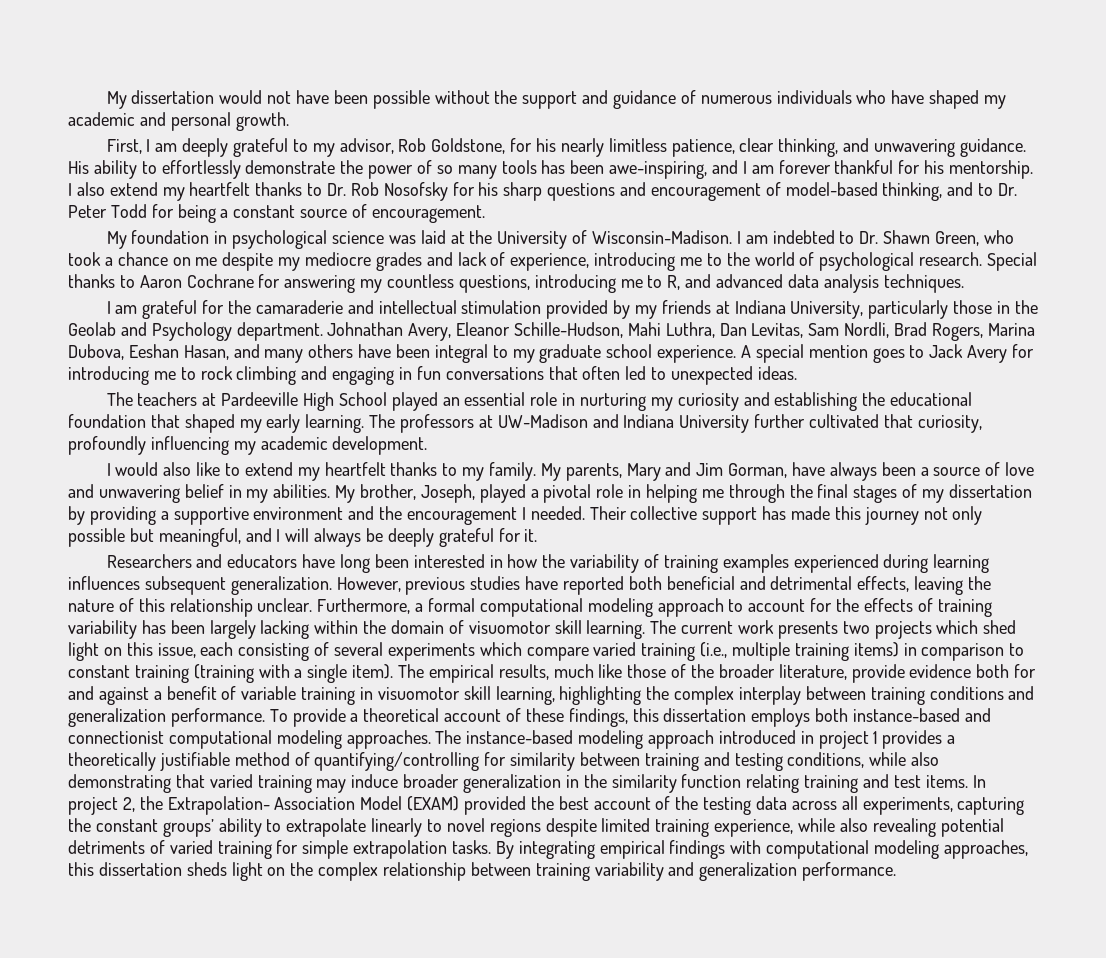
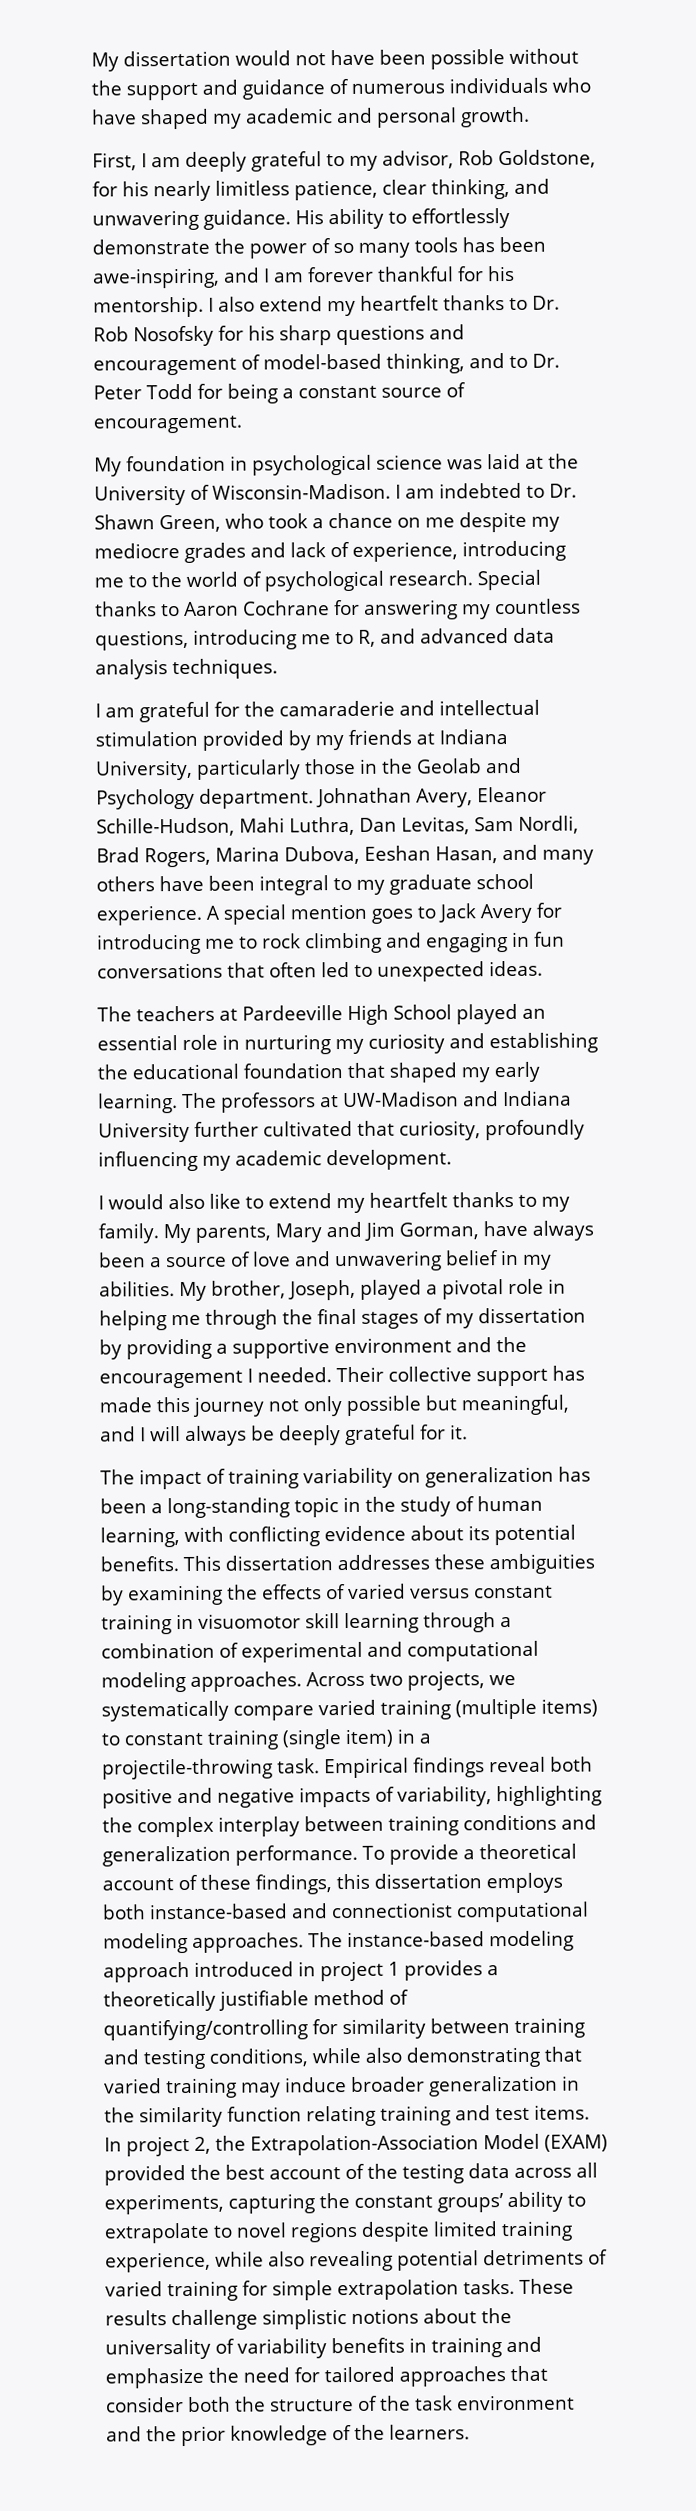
- Researchers and educators have long been interested in how the variability of training examples experienced during learning influences subsequent generalization. However, previous studies have reported both beneficial and detrimental effects, leaving the nature of this relationship unclear. Furthermore, a formal computational modeling approach to account for the effects of training variability has been largely lacking within the domain of visuomotor skill learning. The current work presents two projects which shed light on this issue, each consisting of several experiments which compare varied training (i.e., multiple training items) in comparison to constant training (training with a single item). The empirical results, much like those of the broader literature, provide evidence both for and against a benefit of variable training in visuomotor skill learning, highlighting the complex interplay between training conditions and generalization performance.
+ The impact of training variability on generalization has been a long-standing topic in the study of human learning, with conflicting evidence about its potential benefits. This dissertation addresses these ambiguities by examining the effects of varied versus constant training in visuomotor skill learning through a combination of experimental and computational modeling approaches. Across two projects, we systematically compare varied training (multiple items) to constant training (single item) in a projectile-throwing task. Empirical findings reveal both positive and negative impacts of variability, highlighting the complex interplay between training conditions and generalization performance.
- In project 2, the Extrapolation- Association Model (EXAM) provided the best account of the testing data across all experiments, capturing the constant groups’ ability to extrapolate linearly to novel regions despite limited training experience, while also revealing potential detriments of varied training for simple extrapolation tasks.
+ In project 2, the Extrapolation-Association Model (EXAM) provided the best account of the testing data across all experiments, capturing the constant groups’ ability to extrapolate to novel regions despite limited training experience, while also revealing potential detriments of varied training for simple extrapolation tasks.
- By integrating empirical findings with computational modeling approaches, this dissertation sheds light on the complex relationship between training variability and generalization performance.
+ These results challenge simplistic notions about the universality of variability benefits in training and emphasize the need for tailored approaches that consider both the structure of the task environment and the prior knowledge of the learners.

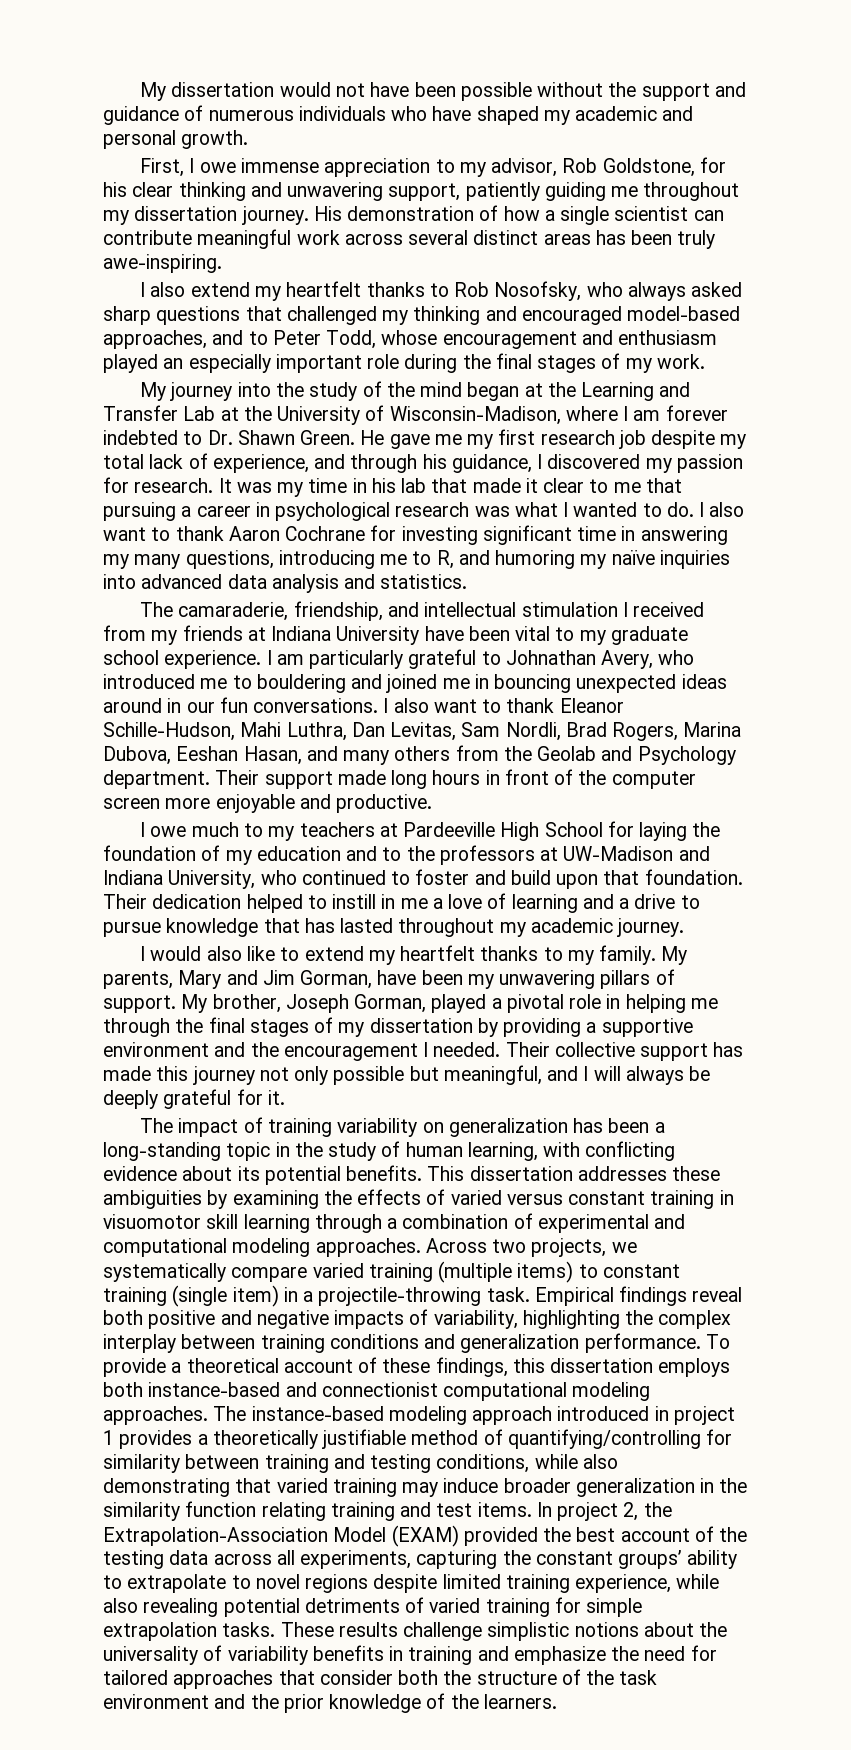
- First, I am deeply grateful to my advisor, Rob Goldstone, for his nearly limitless patience, clear thinking, and unwavering guidance. His ability to effortlessly demonstrate the power of so many tools has been awe-inspiring, and I am forever thankful for his mentorship. I also extend my heartfelt thanks to Dr. Rob Nosofsky for his sharp questions and encouragement of model-based thinking, and to Dr. Peter Todd for being a constant source of encouragement.
- My foundation in psychological science was laid at the University of Wisconsin-Madison. I am indebted to Dr. Shawn Green, who took a chance on me despite my mediocre grades and lack of experience, introducing me to the world of psychological research. Special thanks to Aaron Cochrane for answering my countless questions, introducing me to R, and advanced data analysis techniques.
- I am grateful for the camaraderie and intellectual stimulation provided by my friends at Indiana University, particularly those in the Geolab and Psychology department. Johnathan Avery, Eleanor Schille-Hudson, Mahi Luthra, Dan Levitas, Sam Nordli, Brad Rogers, Marina Dubova, Eeshan Hasan, and many others have been integral to my graduate school experience. A special mention goes to Jack Avery for introducing me to rock climbing and engaging in fun conversations that often led to unexpected ideas.
- The teachers at Pardeeville High School played an essential role in nurturing my curiosity and establishing the educational foundation that shaped my early learning. The professors at UW-Madison and Indiana University further cultivated that curiosity, profoundly influencing my academic development.
+ First, I owe immense appreciation to my advisor, Rob Goldstone, for his clear thinking and unwavering support, patiently guiding me throughout my dissertation journey. His demonstration of how a single scientist can contribute meaningful work across several distinct areas has been truly awe-inspiring.
+ I also extend my heartfelt thanks to Rob Nosofsky, who always asked sharp questions that challenged my thinking and encouraged model-based approaches, and to Peter Todd, whose encouragement and enthusiasm played an especially important role during the final stages of my work.
+ My journey into the study of the mind began at the Learning and Transfer Lab at the University of Wisconsin-Madison, where I am forever indebted to Dr. Shawn Green. He gave me my first research job despite my total lack of experience, and through his guidance, I discovered my passion for research. It was my time in his lab that made it clear to me that pursuing a career in psychological research was what I wanted to do. I also want to thank Aaron Cochrane for investing significant time in answering my many questions, introducing me to R, and humoring my naïve inquiries into advanced data analysis and statistics.
+ The camaraderie, friendship, and intellectual stimulation I received from my friends at Indiana University have been vital to my graduate school experience. I am particularly grateful to Johnathan Avery, who introduced me to bouldering and joined me in bouncing unexpected ideas around in our fun conversations. I also want to thank Eleanor Schille-Hudson, Mahi Luthra, Dan Levitas, Sam Nordli, Brad Rogers, Marina Dubova, Eeshan Hasan, and many others from the Geolab and Psychology department. Their support made long hours in front of the computer screen more enjoyable and productive.
+ I owe much to my teachers at Pardeeville High School for laying the foundation of my education and to the professors at UW-Madison and Indiana University, who continued to foster and build upon that foundation. Their dedication helped to instill in me a love of learning and a drive to pursue knowledge that has lasted throughout my academic journey.
- My parents, Mary and Jim Gorman, have always been a source of love and unwavering belief in my abilities. My brother, Joseph, played a pivotal role in helping me through the final stages of my dissertation by providing a supportive environment and the encouragement I needed.
+ My parents, Mary and Jim Gorman, have been my unwavering pillars of support. My brother, Joseph Gorman, played a pivotal role in helping me through the final stages of my dissertation by providing a supportive environment and the encouragement I needed.

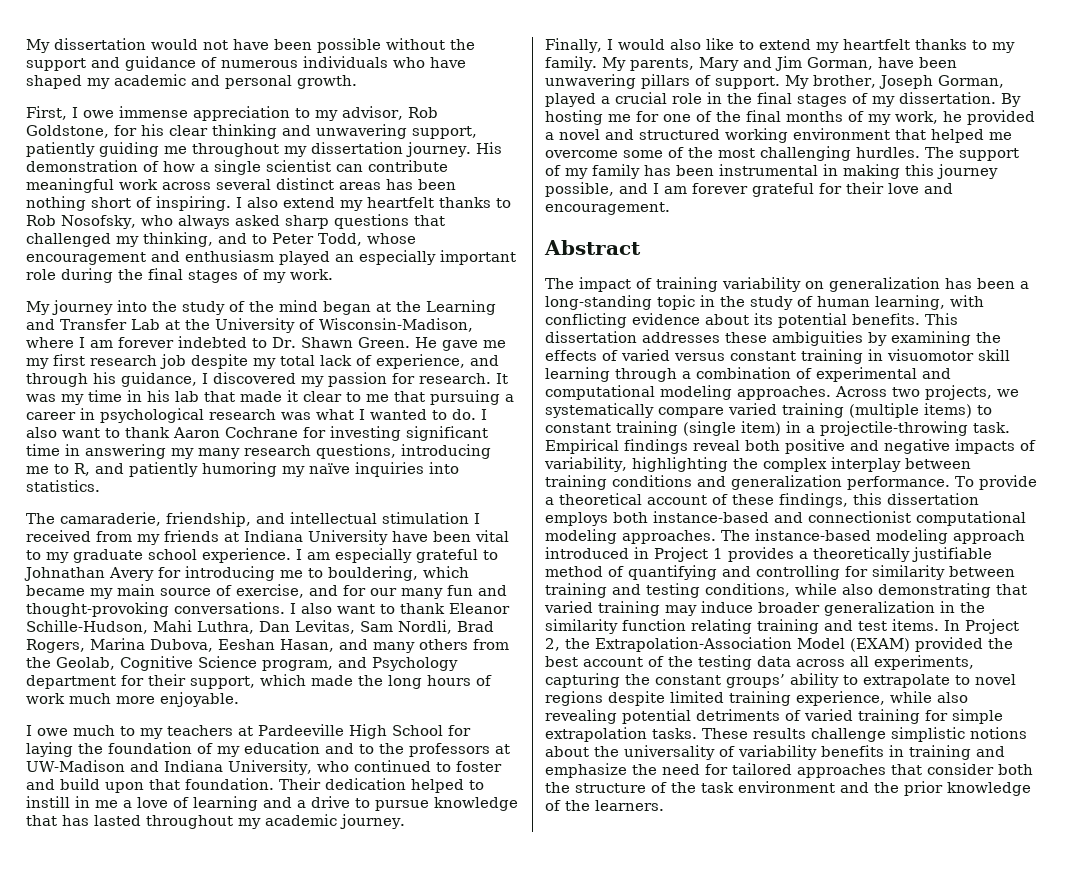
- His demonstration of how a single scientist can contribute meaningful work across several distinct areas has been truly awe-inspiring.
- I also extend my heartfelt thanks to Rob Nosofsky, who always asked sharp questions that challenged my thinking and encouraged model-based approaches, and to Peter Todd, whose encouragement and enthusiasm played an especially important role during the final stages of my work.
+ His demonstration of how a single scientist can contribute meaningful work across several distinct areas has been nothing short of inspiring. I also extend my heartfelt thanks to Rob Nosofsky, who always asked sharp questions that challenged my thinking, and to Peter Todd, whose encouragement and enthusiasm played an especially important role during the final stages of my work.
- I also want to thank Aaron Cochrane for investing significant time in answering my many questions, introducing me to R, and humoring my naïve inquiries into advanced data analysis and statistics.
+ I also want to thank Aaron Cochrane for investing significant time in answering my many research questions, introducing me to R, and patiently humoring my naïve inquiries into statistics.
- I am particularly grateful to Johnathan Avery, who introduced me to bouldering and joined me in bouncing unexpected ideas around in our fun conversations.
+ I am especially grateful to Johnathan Avery for introducing me to bouldering, which became my main source of exercise, and for our many fun and thought-provoking conversations.
- I also want to thank Eleanor Schille-Hudson, Mahi Luthra, Dan Levitas, Sam Nordli, Brad Rogers, Marina Dubova, Eeshan Hasan, and many others from the Geolab and Psychology department. Their support made long hours in front of the computer screen more enjoyable and productive.
+ I also want to thank Eleanor Schille-Hudson, Mahi Luthra, Dan Levitas, Sam Nordli, Brad Rogers, Marina Dubova, Eeshan Hasan, and many others from the Geolab, Cognitive Science program, and Psychology department for their support, which made the long hours of work much more enjoyable.
- I would also like to extend my heartfelt thanks to my family.
+ Finally, I would also like to extend my heartfelt thanks to my family.
- My parents, Mary and Jim Gorman, have been my unwavering pillars of support.
+ My parents, Mary and Jim Gorman, have been unwavering pillars of support.
- My brother, Joseph Gorman, played a pivotal role in helping me through the final stages of my dissertation by providing a supportive environment and the encouragement I needed. Their collective support has made this journey not only possible but meaningful, and I will always be deeply grateful for it.
+ My brother, Joseph Gorman, played a crucial role in the final stages of my dissertation. By hosting me for one of the final months of my work, he provided a novel and structured working environment that helped me overcome some of the most challenging hurdles. The support of my family has been instrumental in making this journey possible, and I am forever grateful for their love and encouragement.
+ Abstract
- The instance-based modeling approach introduced in project 1 provides a theoretically justifiable method of quantifying/controlling for similarity between training and testing conditions, while also demonstrating that varied training may induce broader generalization in the similarity function relating training and test items.
+ The instance-based modeling approach introduced in Project 1 provides a theoretically justifiable method of quantifying and controlling for similarity between training and testing conditions, while also demonstrating that varied training may induce broader generalization in the similarity function relating training and test items.
- In project 2, the Extrapolation-Association Model (EXAM) provided the best account of the testing data across all experiments, capturing the constant groups’ ability to extrapolate to novel regions despite limited training experience, while also revealing potential detriments of varied training for simple extrapolation tasks.
+ In Project 2, the Extrapolation-Association Model (EXAM) provided the best account of the testing data across all experiments, capturing the constant groups’ ability to extrapolate to novel regions despite limited training experience, while also revealing potential detriments of varied training for simple extrapolation tasks.

